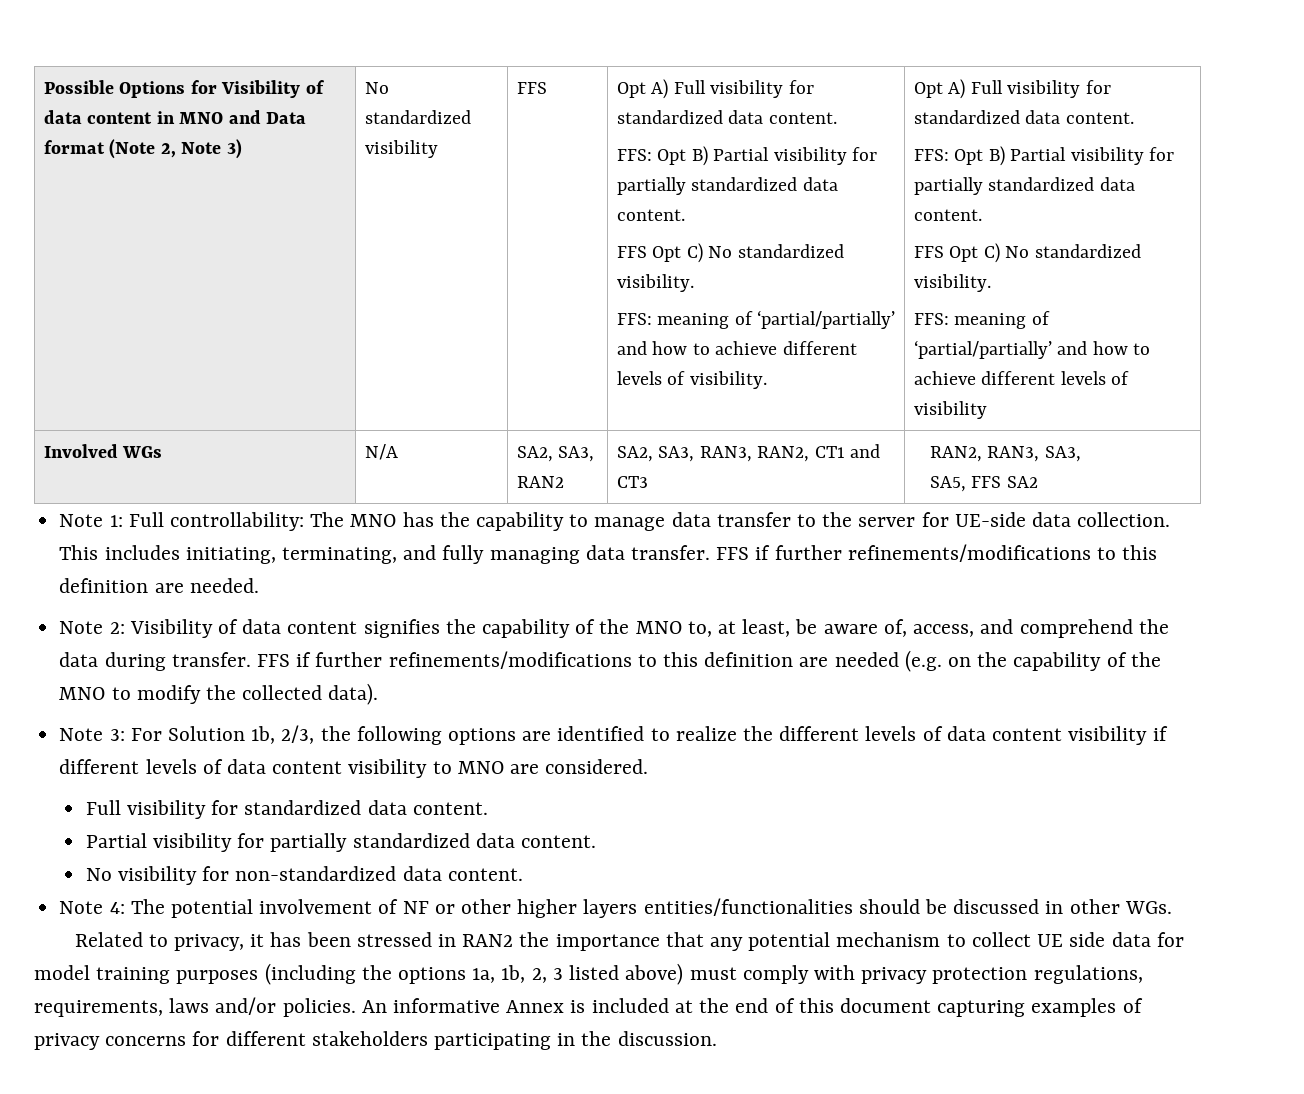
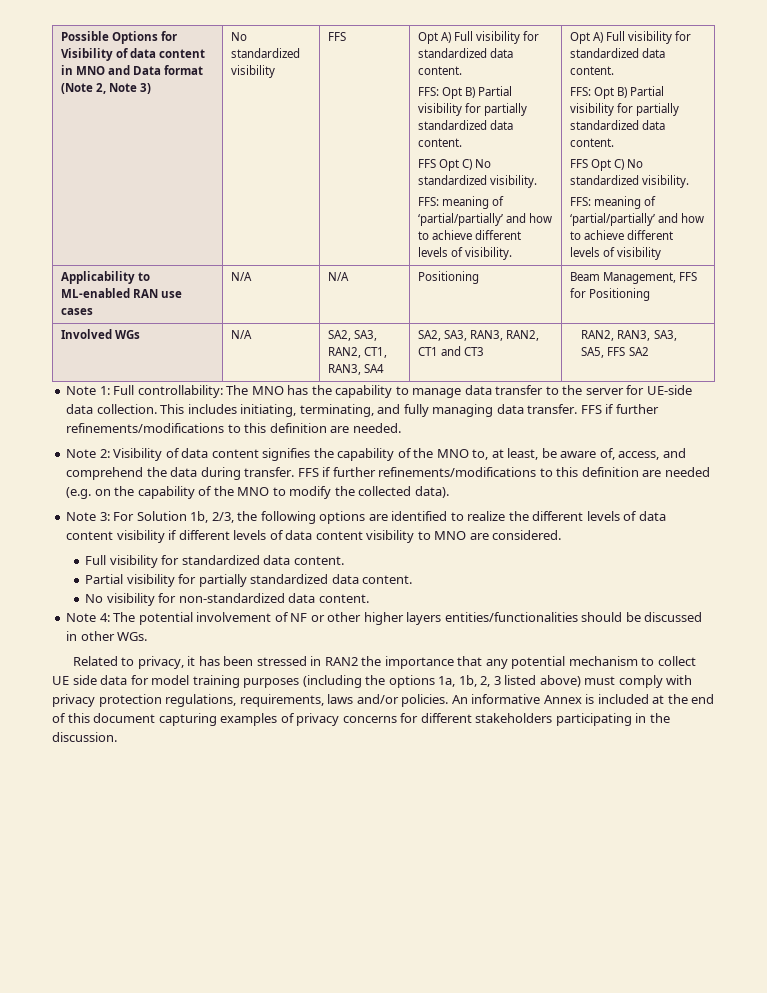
+ Applicability to ML-enabled RAN use cases | N/A | N/A | Positioning | Beam Management, FFS for Positioning
- Involved WGs | N/A | SA2, SA3, RAN2 | SA2, SA3, RAN3, RAN2, CT1 and CT3 | RAN2, RAN3, SA3,
+ Involved WGs | N/A | SA2, SA3, RAN2, CT1, RAN3, SA4 | SA2, SA3, RAN3, RAN2, CT1 and CT3 | RAN2, RAN3, SA3,

